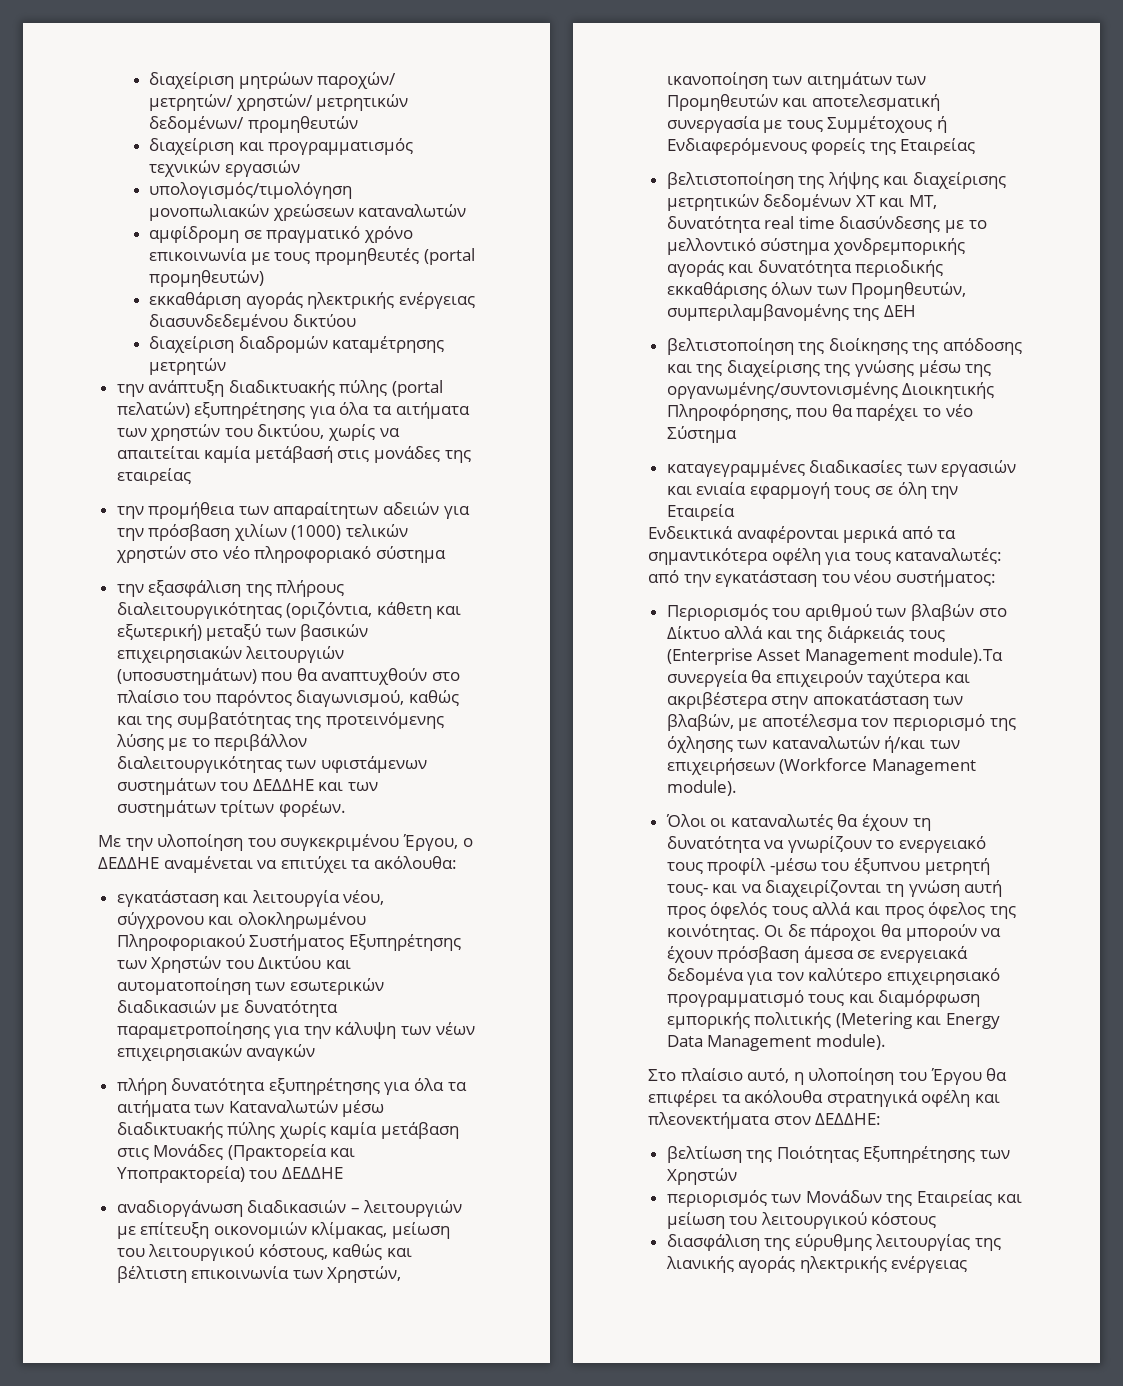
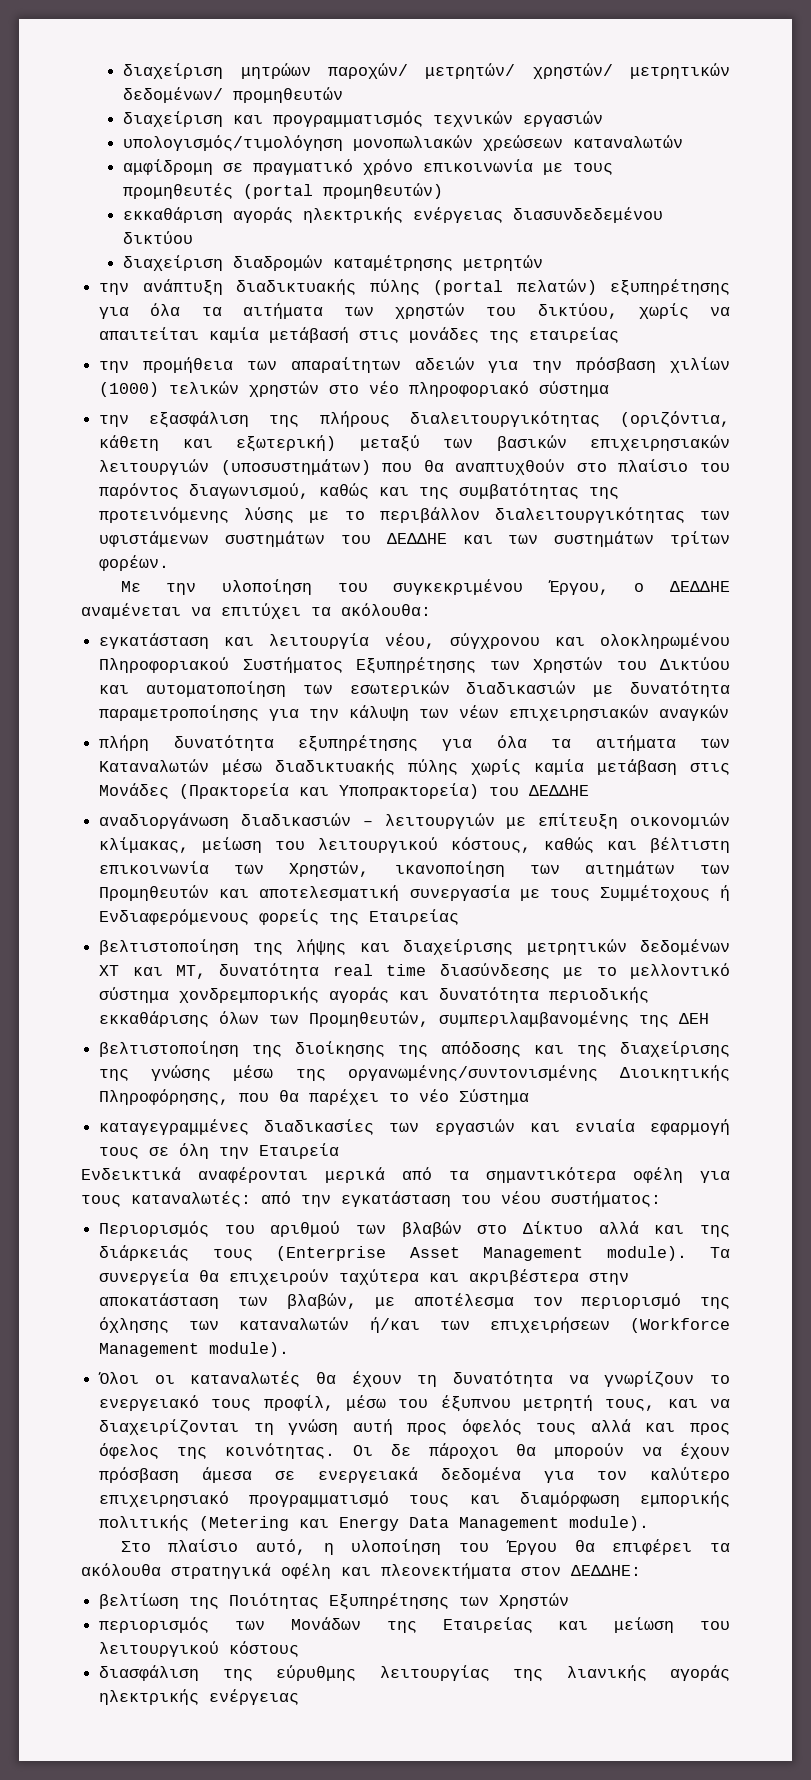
- Περιορισμός του αριθμού των βλαβών στο Δίκτυο αλλά και της διάρκειάς τους (Enterprise Asset Management module).Τα συνεργεία θα επιχειρούν ταχύτερα και ακριβέστερα στην αποκατάσταση των βλαβών, με αποτέλεσμα τον περιορισμό της όχλησης των καταναλωτών ή/και των επιχειρήσεων (Workforce Management module).
+ Περιορισμός του αριθμού των βλαβών στο Δίκτυο αλλά και της διάρκειάς τους (Enterprise Asset Management module). Τα συνεργεία θα επιχειρούν ταχύτερα και ακριβέστερα στην αποκατάσταση των βλαβών, με αποτέλεσμα τον περιορισμό της όχλησης των καταναλωτών ή/και των επιχειρήσεων (Workforce Management module).
- Όλοι οι καταναλωτές θα έχουν τη δυνατότητα να γνωρίζουν το ενεργειακό τους προφίλ -μέσω του έξυπνου μετρητή τους- και να διαχειρίζονται τη γνώση αυτή προς όφελός τους αλλά και προς όφελος της κοινότητας.
+ Όλοι οι καταναλωτές θα έχουν τη δυνατότητα να γνωρίζουν το ενεργειακό τους προφίλ, μέσω του έξυπνου μετρητή τους, και να διαχειρίζονται τη γνώση αυτή προς όφελός τους αλλά και προς όφελος της κοινότητας.

